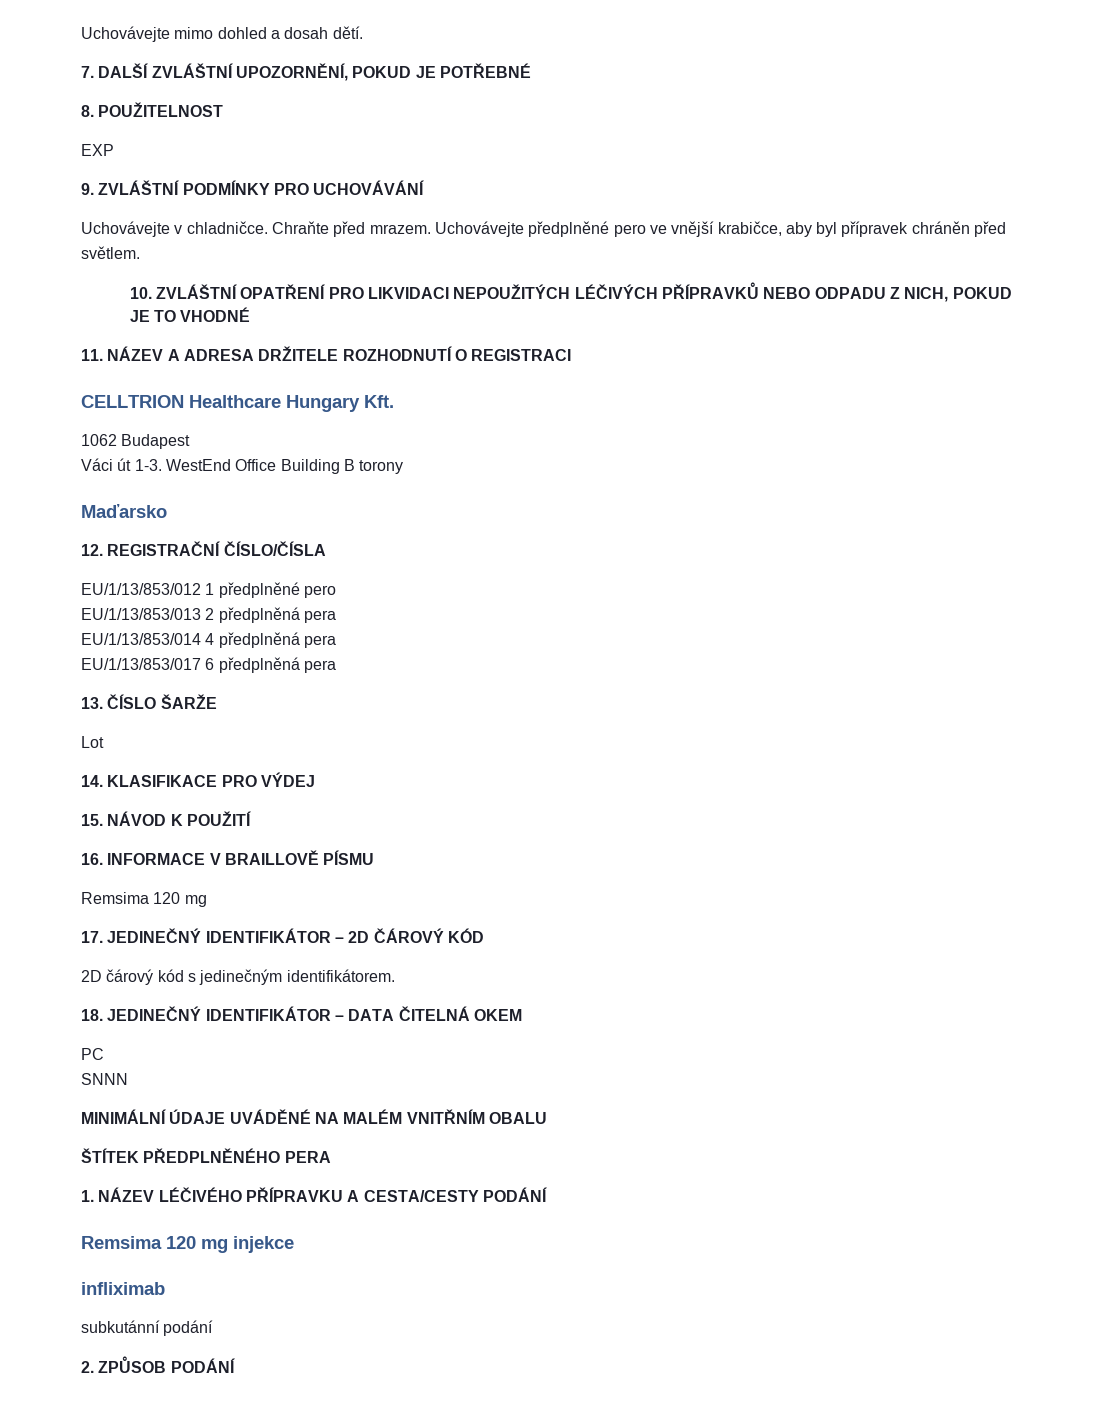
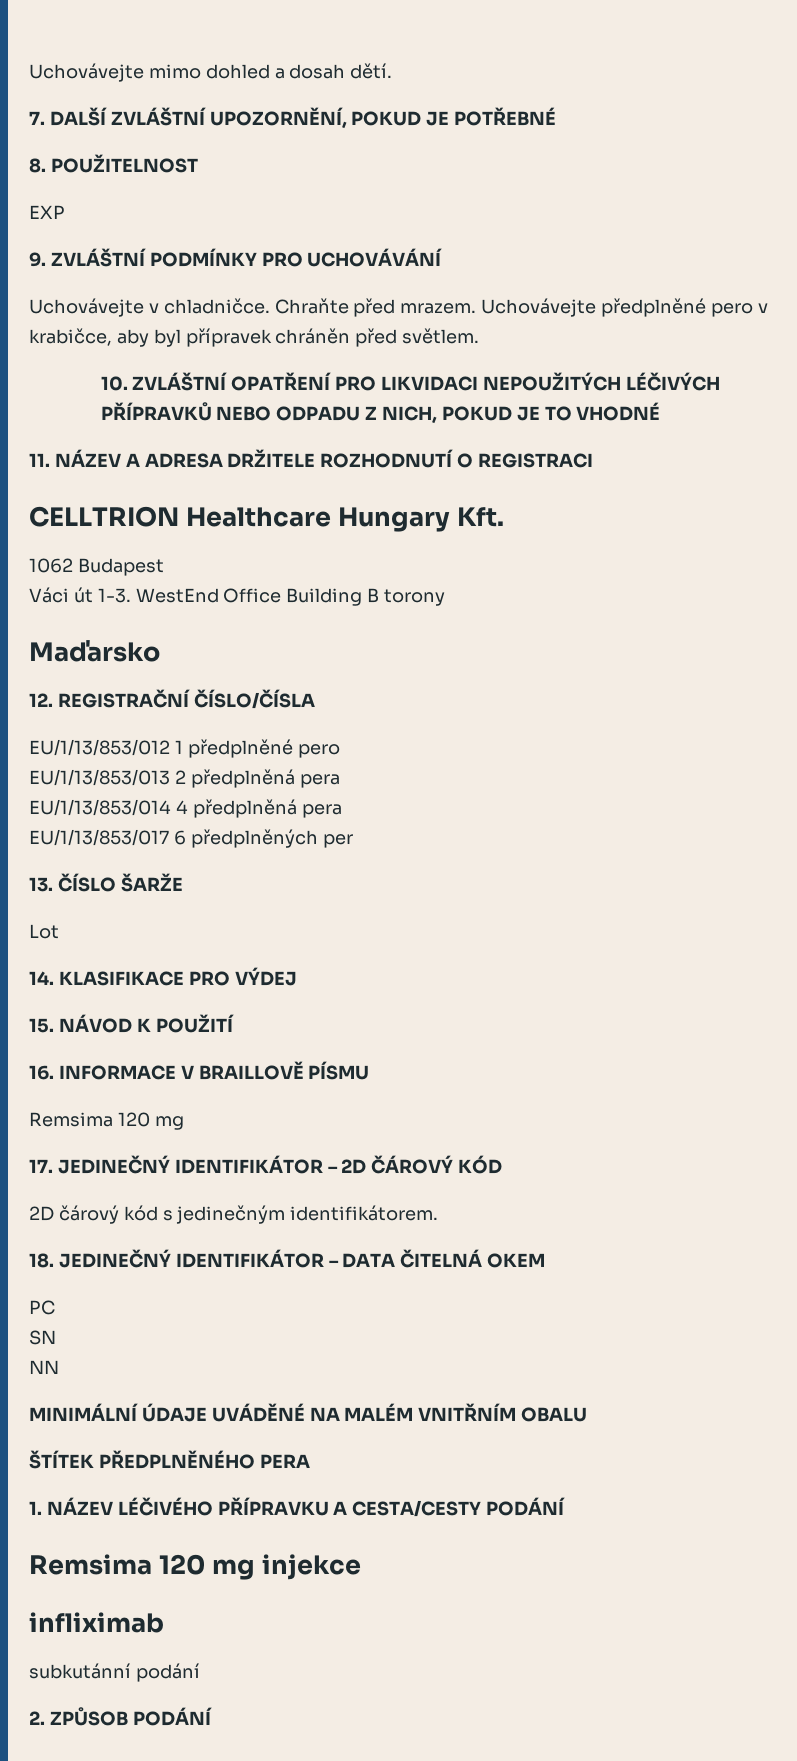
- Uchovávejte předplněné pero ve vnější krabičce, aby byl přípravek chráněn před světlem.
+ Uchovávejte předplněné pero v krabičce, aby byl přípravek chráněn před světlem.
- EU/1/13/853/017 6 předplněná pera
+ EU/1/13/853/017 6 předplněných per
- SNNN
+ SN
+ NN

